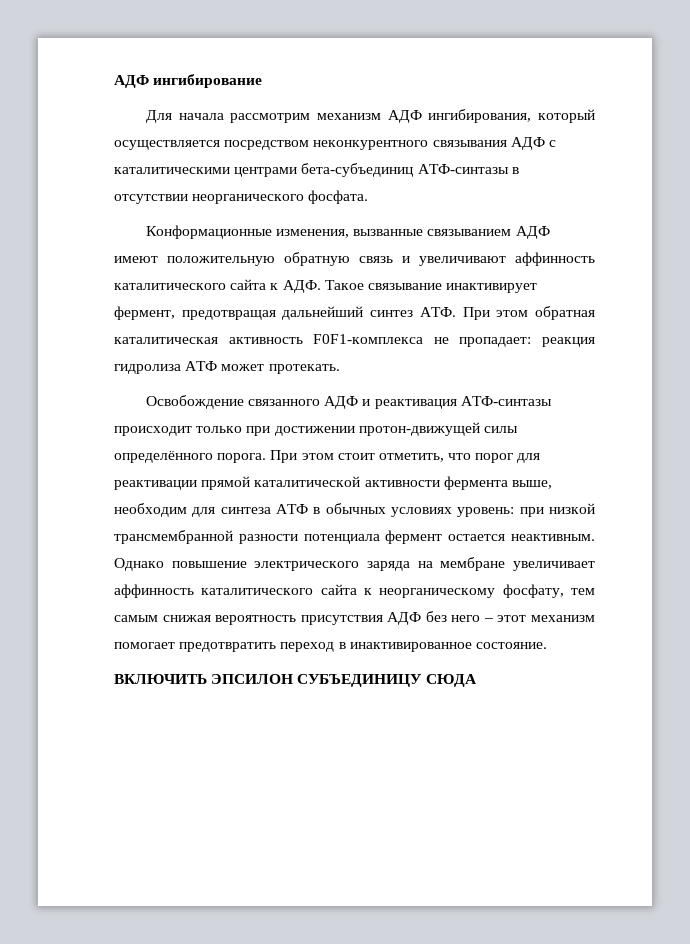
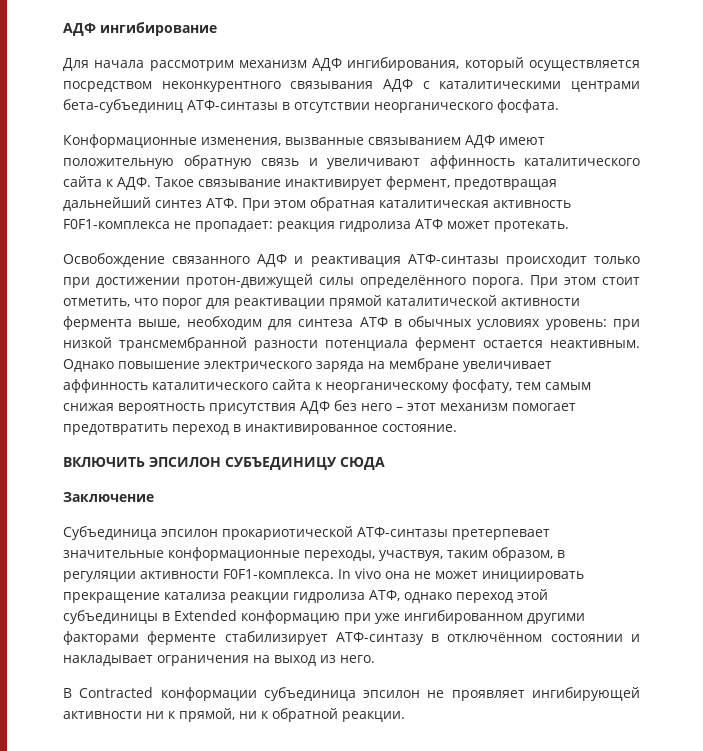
+ Заключение
+ Субъединица эпсилон прокариотической АТФ-синтазы претерпевает значительные конформационные переходы, участвуя, таким образом, в регуляции активности F0F1-комплекса. In vivo она не может инициировать прекращение катализа реакции гидролиза АТФ, однако переход этой субъединицы в Extended конформацию при уже ингибированном другими факторами ферменте стабилизирует АТФ-синтазу в отключённом состоянии и накладывает ограничения на выход из него.
+ В Contracted конформации субъединица эпсилон не проявляет ингибирующей активности ни к прямой, ни к обратной реакции.

